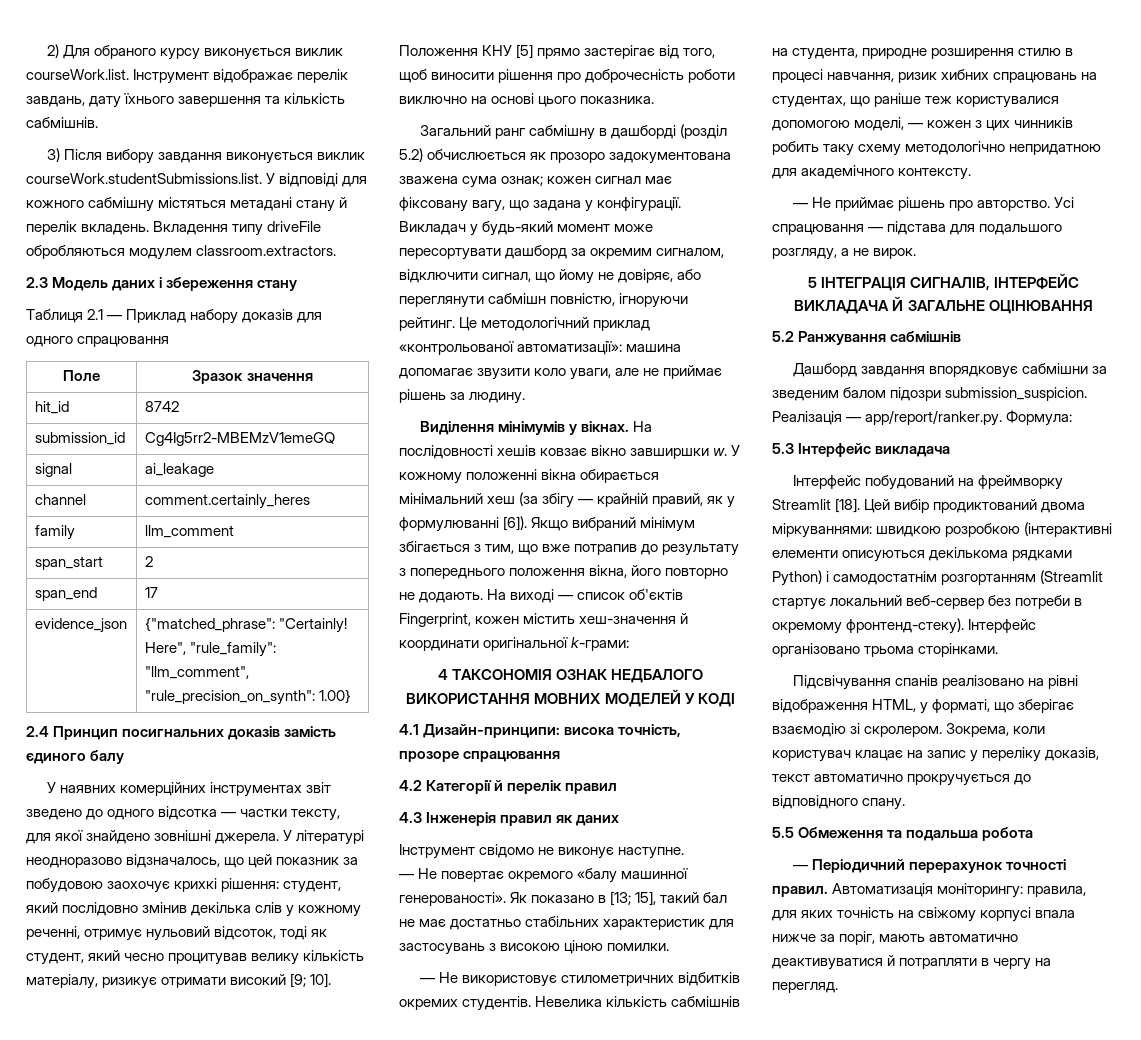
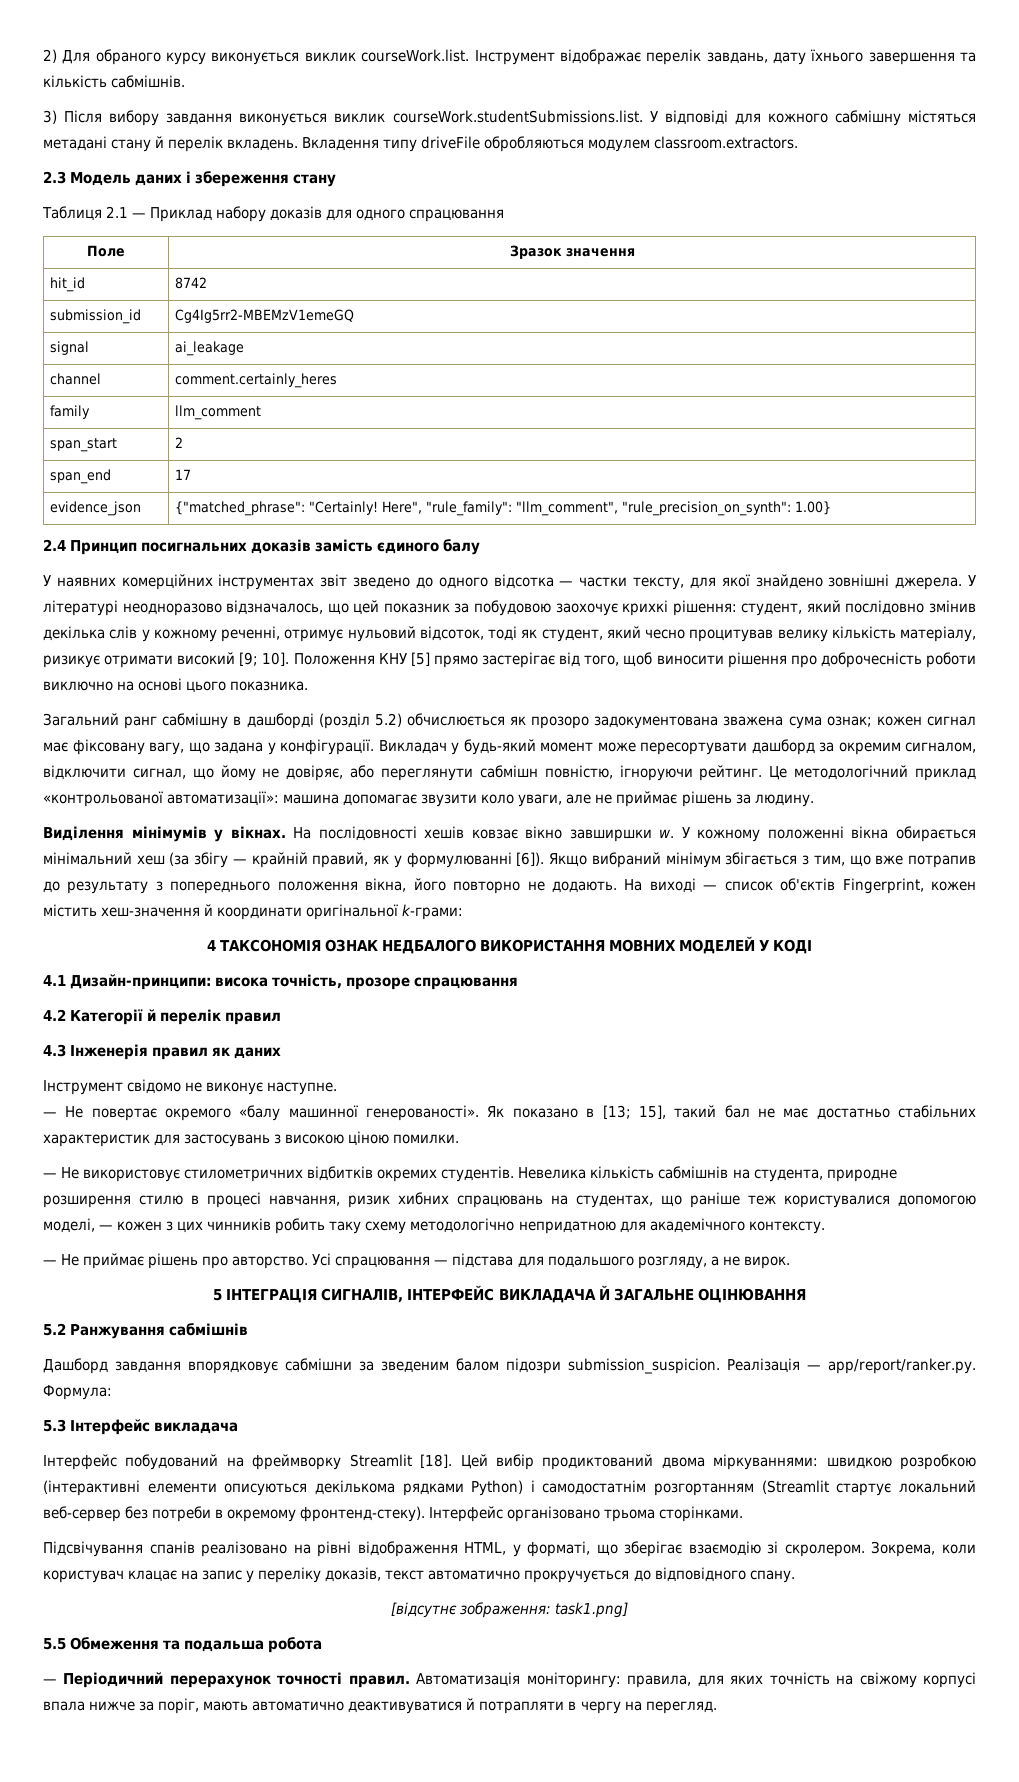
+ [відсутнє зображення: task1.png]

